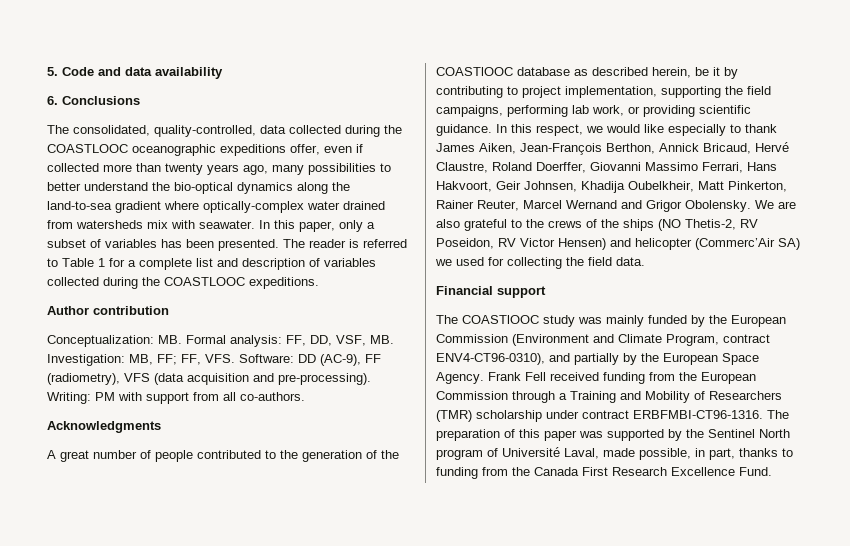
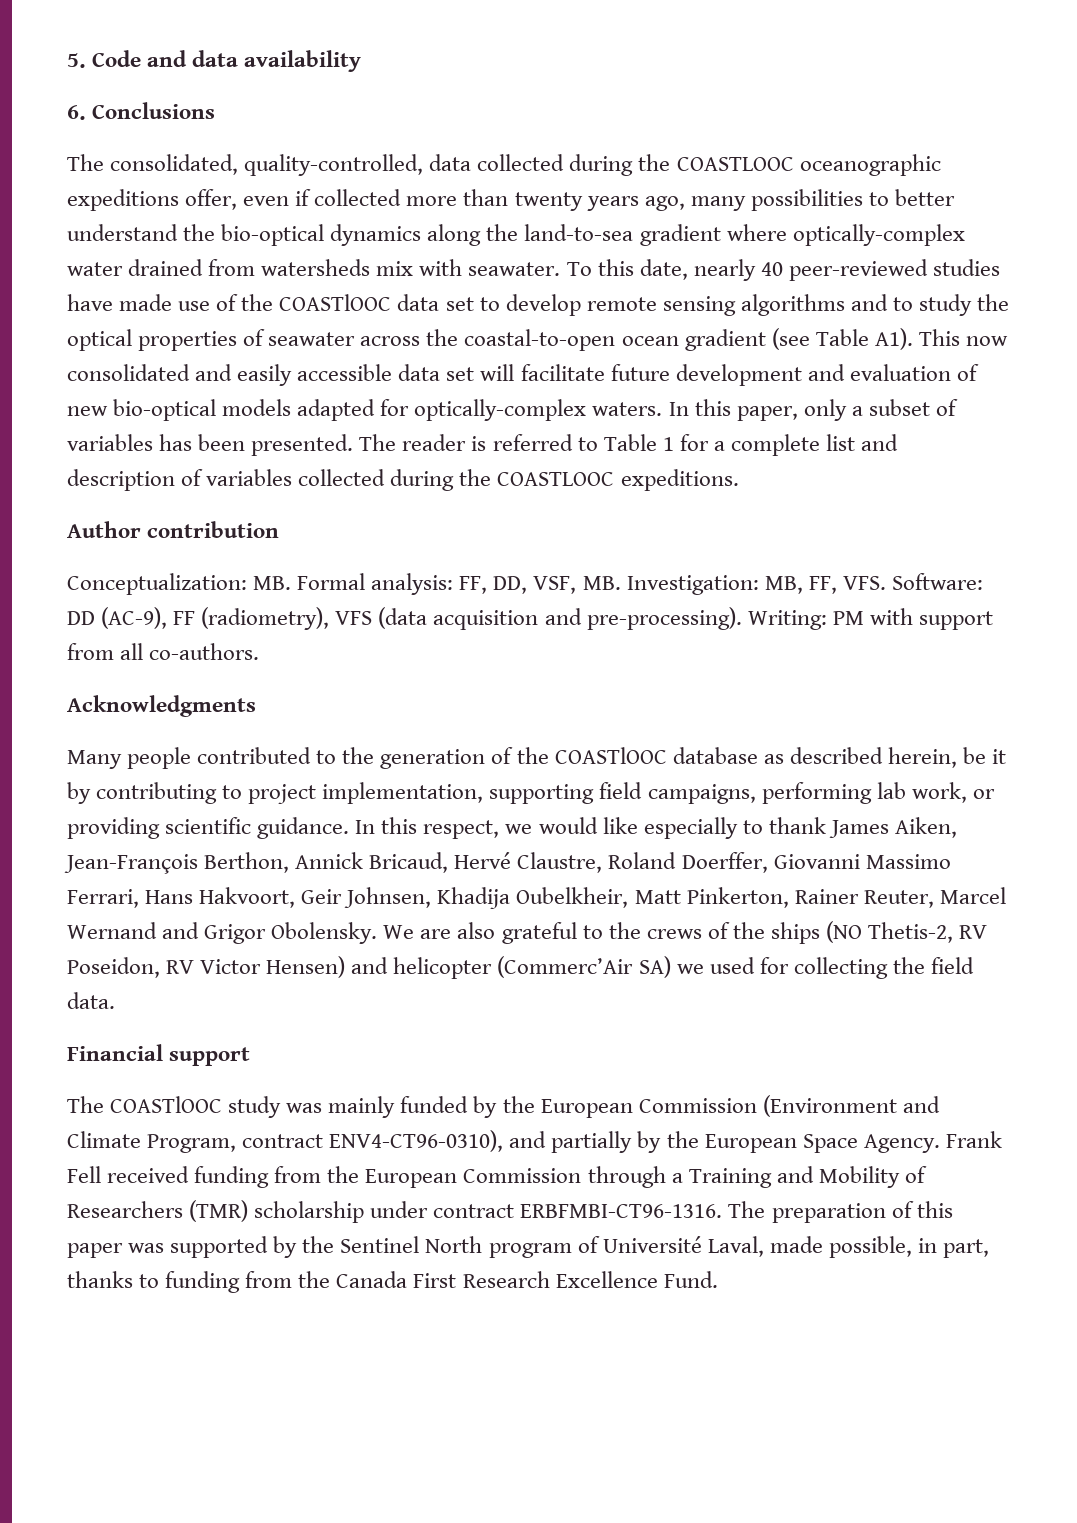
+ To this date, nearly 40 peer-reviewed studies have made use of the COASTlOOC data set to develop remote sensing algorithms and to study the optical properties of seawater across the coastal-to-open ocean gradient (see Table A1). This now consolidated and easily accessible data set will facilitate future development and evaluation of new bio-optical models adapted for optically-complex waters.
- Conceptualization: MB. Formal analysis: FF, DD, VSF, MB. Investigation: MB, FF; FF, VFS. Software: DD (AC-9), FF (radiometry), VFS (data acquisition and pre-processing).
+ Conceptualization: MB. Formal analysis: FF, DD, VSF, MB. Investigation: MB, FF, VFS. Software: DD (AC-9), FF (radiometry), VFS (data acquisition and pre-processing).
- A great number of people contributed to the generation of the COASTlOOC database as described herein, be it by contributing to project implementation, supporting the field campaigns, performing lab work, or providing scientific guidance.
+ Many people contributed to the generation of the COASTlOOC database as described herein, be it by contributing to project implementation, supporting field campaigns, performing lab work, or providing scientific guidance.

